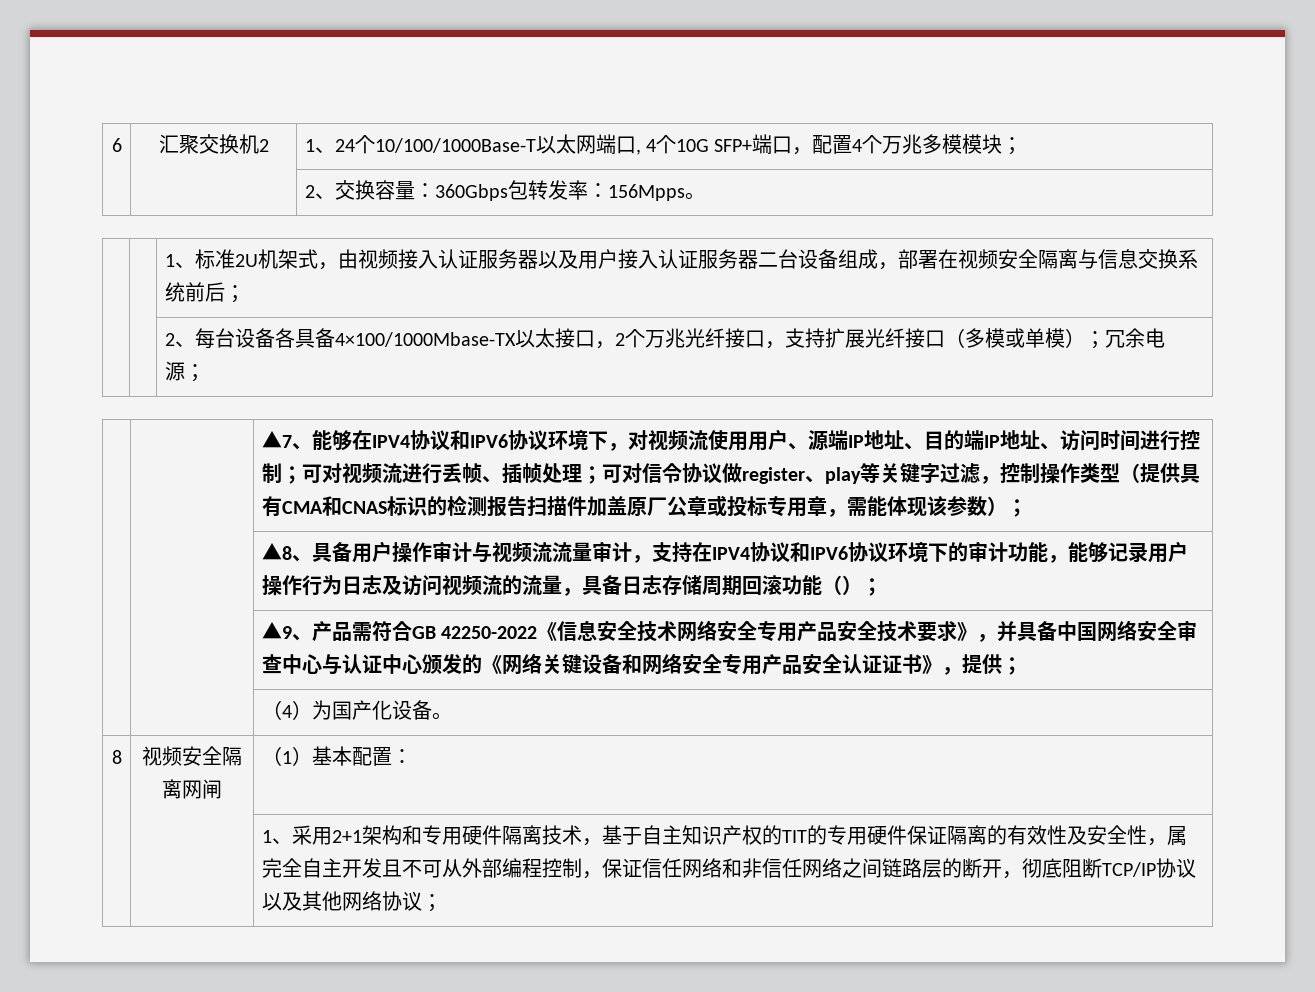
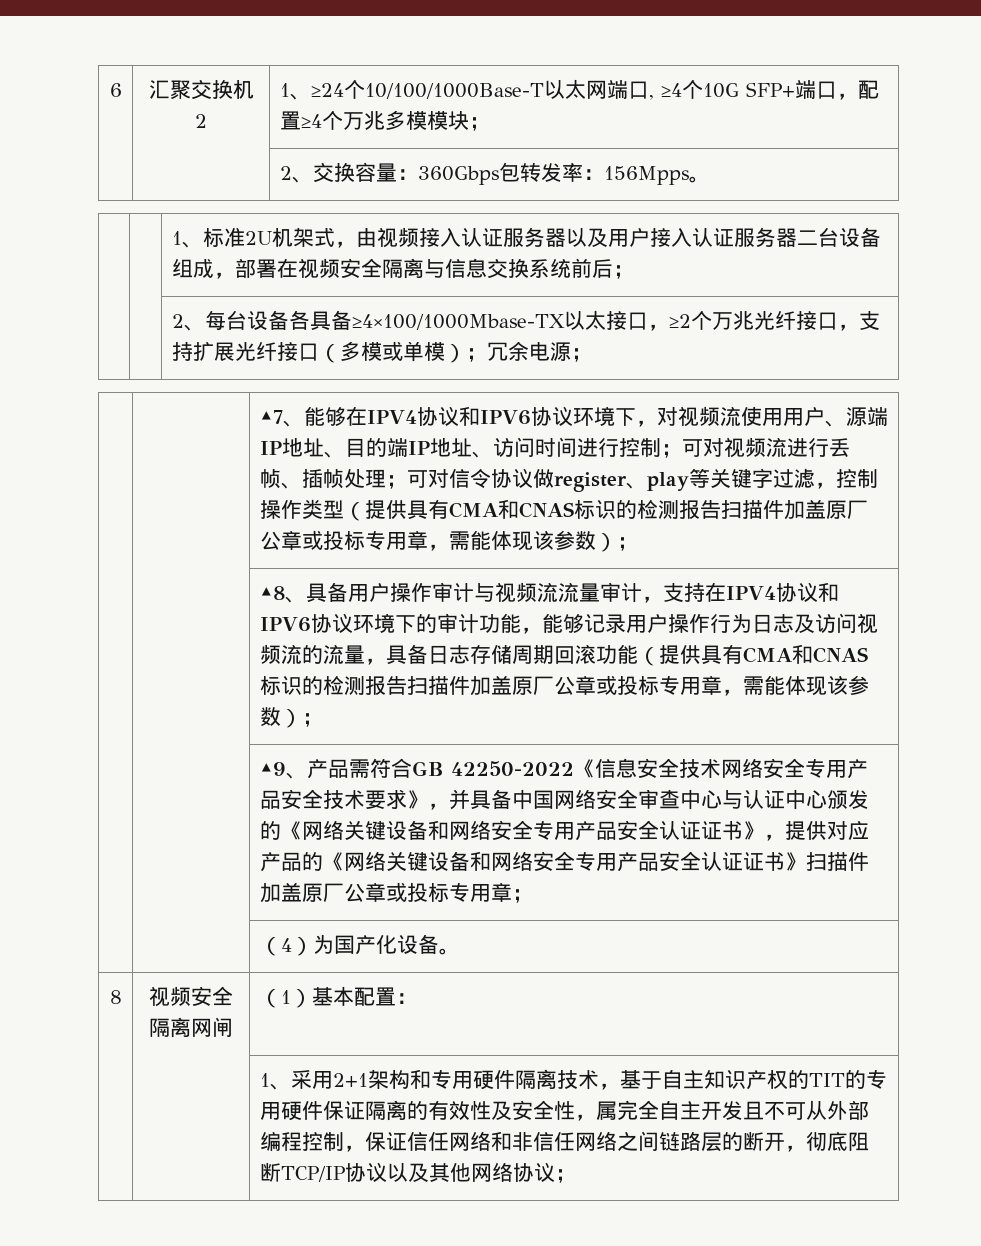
- 6 | 汇聚交换机2 | 1、24个10/100/1000Base-T以太网端口, 4个10G SFP+端口，配置4个万兆多模模块；
+ 6 | 汇聚交换机2 | 1、≥24个10/100/1000Base-T以太网端口, ≥4个10G SFP+端口，配置≥4个万兆多模模块；
- | | 2、每台设备各具备4×100/1000Mbase-TX以太接口，2个万兆光纤接口，支持扩展光纤接口（多模或单模）；冗余电源；
+ | | 2、每台设备各具备≥4×100/1000Mbase-TX以太接口，≥2个万兆光纤接口，支持扩展光纤接口（多模或单模）；冗余电源；
- ▲8、具备用户操作审计与视频流流量审计，支持在IPV4协议和IPV6协议环境下的审计功能，能够记录用户操作行为日志及访问视频流的流量，具备日志存储周期回滚功能（）；
+ ▲8、具备用户操作审计与视频流流量审计，支持在IPV4协议和IPV6协议环境下的审计功能，能够记录用户操作行为日志及访问视频流的流量，具备日志存储周期回滚功能（提供具有CMA和CNAS标识的检测报告扫描件加盖原厂公章或投标专用章，需能体现该参数）；
- ▲9、产品需符合GB 42250-2022《信息安全技术网络安全专用产品安全技术要求》，并具备中国网络安全审查中心与认证中心颁发的《网络关键设备和网络安全专用产品安全认证证书》，提供；
+ ▲9、产品需符合GB 42250-2022《信息安全技术网络安全专用产品安全技术要求》，并具备中国网络安全审查中心与认证中心颁发的《网络关键设备和网络安全专用产品安全认证证书》，提供对应产品的《网络关键设备和网络安全专用产品安全认证证书》扫描件加盖原厂公章或投标专用章；

